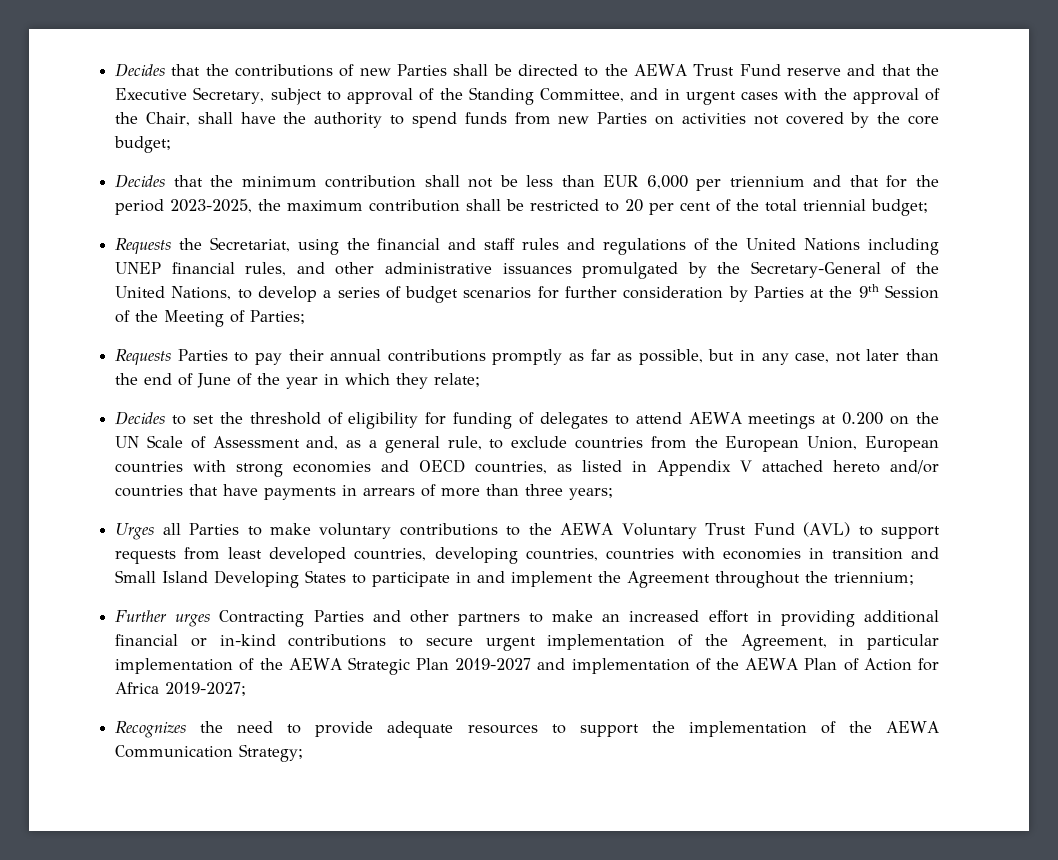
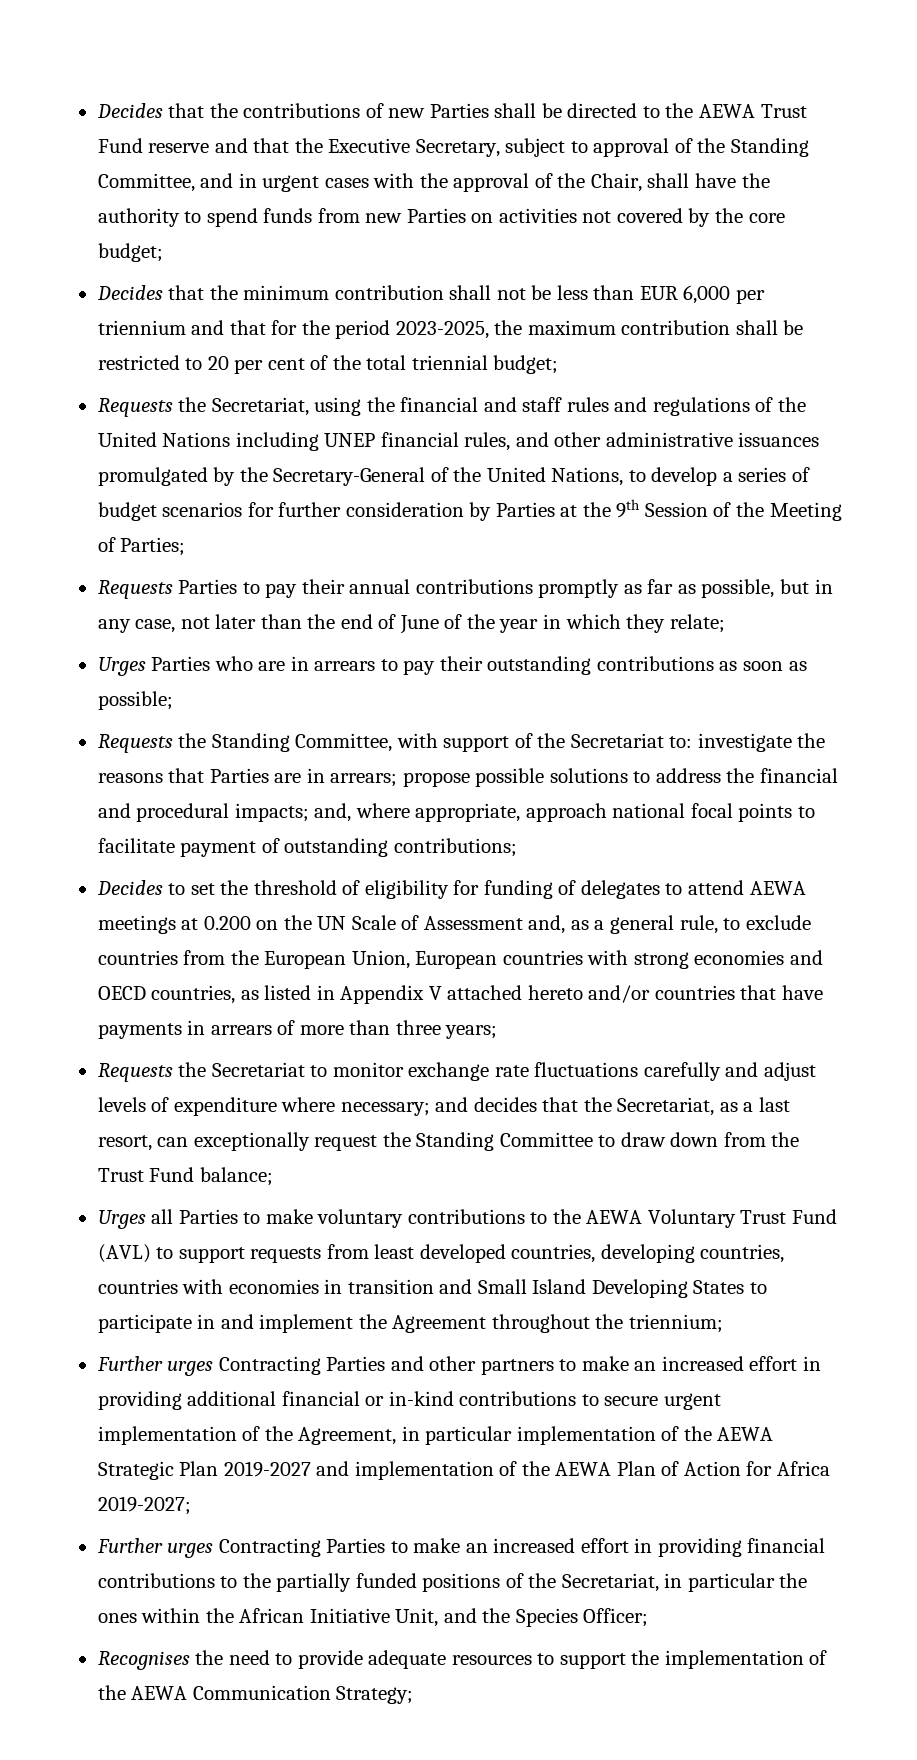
+ Urges Parties who are in arrears to pay their outstanding contributions as soon as possible;
+ Requests the Standing Committee, with support of the Secretariat to: investigate the reasons that Parties are in arrears; propose possible solutions to address the financial and procedural impacts; and, where appropriate, approach national focal points to facilitate payment of outstanding contributions;
+ Requests the Secretariat to monitor exchange rate fluctuations carefully and adjust levels of expenditure where necessary; and decides that the Secretariat, as a last resort, can exceptionally request the Standing Committee to draw down from the Trust Fund balance;
- Recognizes the need to provide adequate resources to support the implementation of the AEWA Communication Strategy;
+ Further urges Contracting Parties to make an increased effort in providing financial contributions to the partially funded positions of the Secretariat, in particular the ones within the African Initiative Unit, and the Species Officer;
+ Recognises the need to provide adequate resources to support the implementation of the AEWA Communication Strategy;

